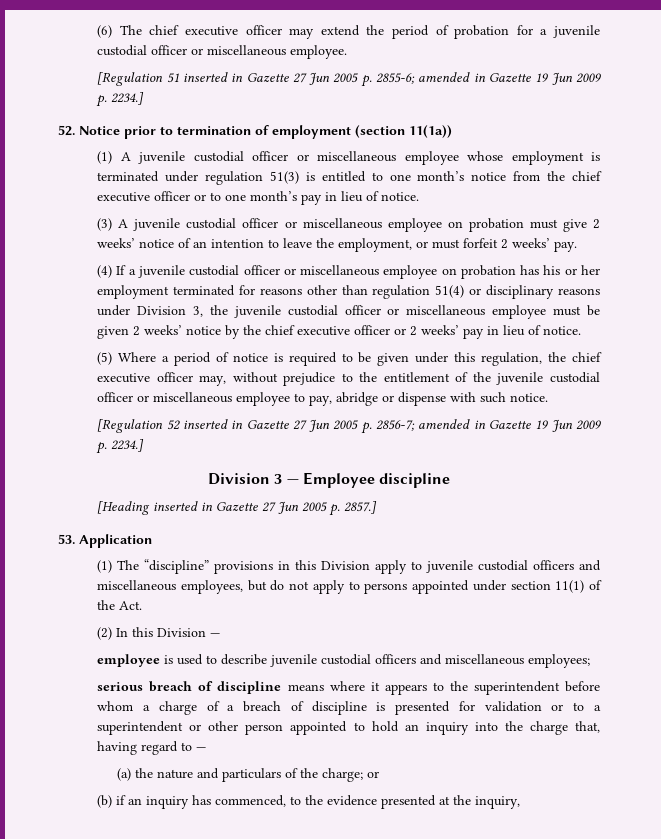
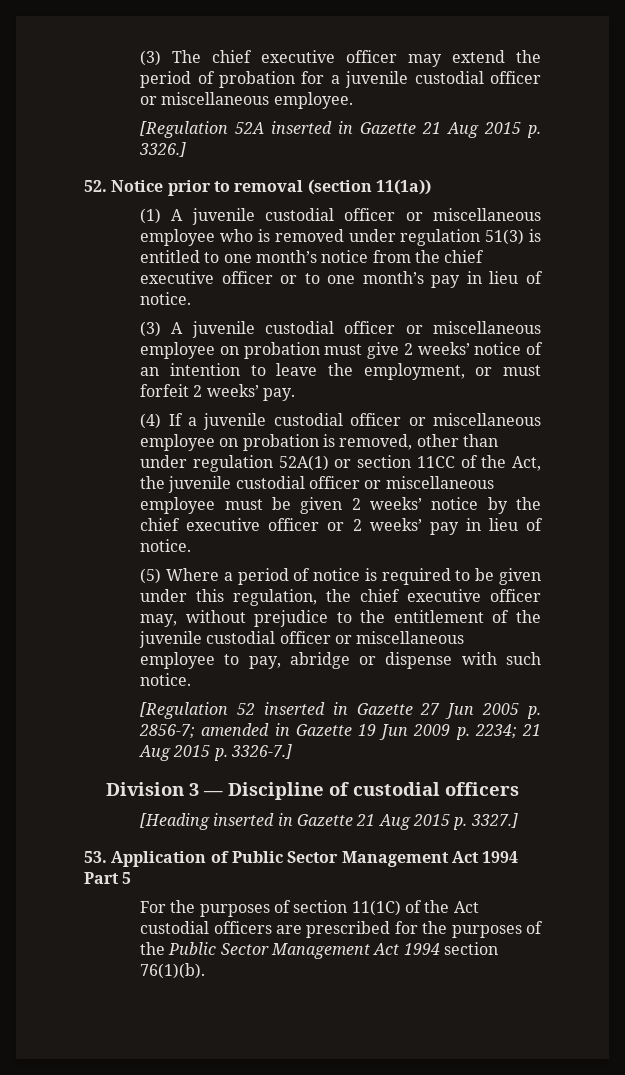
- (6) The chief executive officer may extend the period of probation for a juvenile custodial officer or miscellaneous employee.
+ (3) The chief executive officer may extend the period of probation for a juvenile custodial officer or miscellaneous employee.
- [Regulation 51 inserted in Gazette 27 Jun 2005 p. 2855-6; amended in Gazette 19 Jun 2009 p. 2234.]
+ [Regulation 52A inserted in Gazette 21 Aug 2015 p. 3326.]
- 52. Notice prior to termination of employment (section 11(1a))
+ 52. Notice prior to removal (section 11(1a))
- (1) A juvenile custodial officer or miscellaneous employee whose employment is terminated under regulation 51(3) is entitled to one month’s notice from the chief executive officer or to one month’s pay in lieu of notice.
+ (1) A juvenile custodial officer or miscellaneous employee who is removed under regulation 51(3) is entitled to one month’s notice from the chief executive officer or to one month’s pay in lieu of notice.
- (4) If a juvenile custodial officer or miscellaneous employee on probation has his or her employment terminated for reasons other than regulation 51(4) or disciplinary reasons under Division 3, the juvenile custodial officer or miscellaneous employee must be given 2 weeks’ notice by the chief executive officer or 2 weeks’ pay in lieu of notice.
+ (4) If a juvenile custodial officer or miscellaneous employee on probation is removed, other than under regulation 52A(1) or section 11CC of the Act, the juvenile custodial officer or miscellaneous employee must be given 2 weeks’ notice by the chief executive officer or 2 weeks’ pay in lieu of notice.
- [Regulation 52 inserted in Gazette 27 Jun 2005 p. 2856-7; amended in Gazette 19 Jun 2009 p. 2234.]
+ [Regulation 52 inserted in Gazette 27 Jun 2005 p. 2856-7; amended in Gazette 19 Jun 2009 p. 2234; 21 Aug 2015 p. 3326-7.]
- Division 3 — Employee discipline
+ Division 3 — Discipline of custodial officers
- [Heading inserted in Gazette 27 Jun 2005 p. 2857.]
- 53. Application
- (1) The “discipline” provisions in this Division apply to juvenile custodial officers and miscellaneous employees, but do not apply to persons appointed under section 11(1) of the Act.
- (2) In this Division —
- employee is used to describe juvenile custodial officers and miscellaneous employees;
- serious breach of discipline means where it appears to the superintendent before whom a charge of a breach of discipline is presented for validation or to a superintendent or other person appointed to hold an inquiry into the charge that, having regard to —
- (a) the nature and particulars of the charge; or
- (b) if an inquiry has commenced, to the evidence presented at the inquiry,
+ [Heading inserted in Gazette 21 Aug 2015 p. 3327.]
+ 53. Application of Public Sector Management Act 1994 Part 5
+ For the purposes of section 11(1C) of the Act custodial officers are prescribed for the purposes of the Public Sector Management Act 1994 section 76(1)(b).

